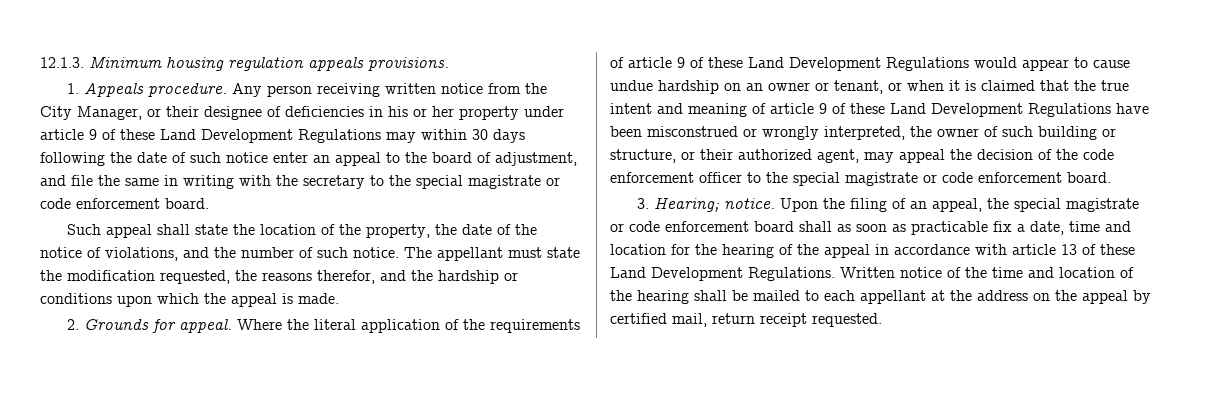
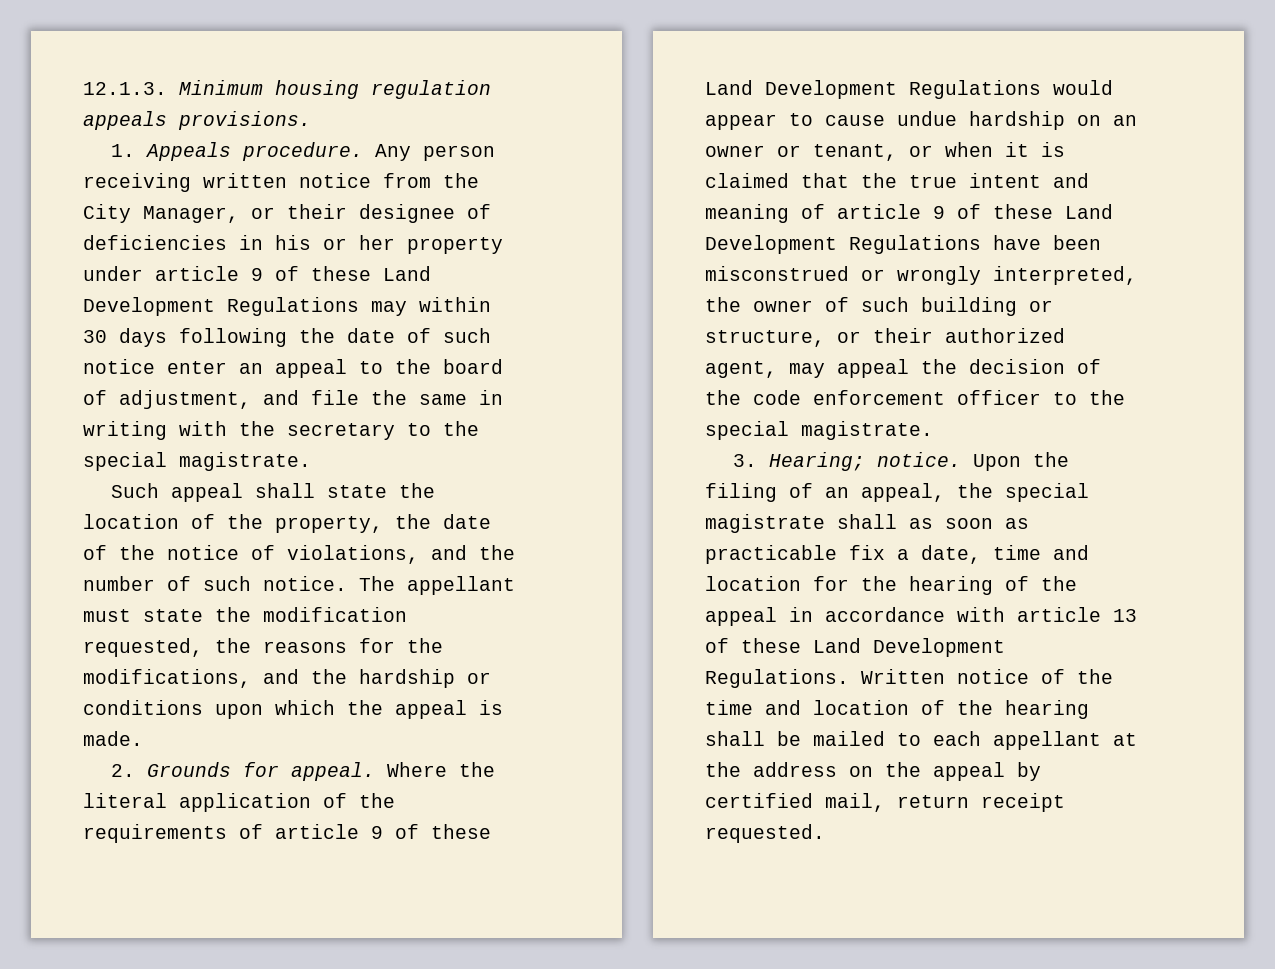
- Any person receiving written notice from the City Manager, or their designee of deficiencies in his or her property under article 9 of these Land Development Regulations may within 30 days following the date of such notice enter an appeal to the board of adjustment, and file the same in writing with the secretary to the special magistrate or code enforcement board.
+ Any person receiving written notice from the City Manager, or their designee of deficiencies in his or her property under article 9 of these Land Development Regulations may within 30 days following the date of such notice enter an appeal to the board of adjustment, and file the same in writing with the secretary to the special magistrate.
- The appellant must state the modification requested, the reasons therefor, and the hardship or conditions upon which the appeal is made.
+ The appellant must state the modification requested, the reasons for the modifications, and the hardship or conditions upon which the appeal is made.
- Where the literal application of the requirements of article 9 of these Land Development Regulations would appear to cause undue hardship on an owner or tenant, or when it is claimed that the true intent and meaning of article 9 of these Land Development Regulations have been misconstrued or wrongly interpreted, the owner of such building or structure, or their authorized agent, may appeal the decision of the code enforcement officer to the special magistrate or code enforcement board.
+ Where the literal application of the requirements of article 9 of these Land Development Regulations would appear to cause undue hardship on an owner or tenant, or when it is claimed that the true intent and meaning of article 9 of these Land Development Regulations have been misconstrued or wrongly interpreted, the owner of such building or structure, or their authorized agent, may appeal the decision of the code enforcement officer to the special magistrate.
- Upon the filing of an appeal, the special magistrate or code enforcement board shall as soon as practicable fix a date, time and location for the hearing of the appeal in accordance with article 13 of these Land Development Regulations.
+ Upon the filing of an appeal, the special magistrate shall as soon as practicable fix a date, time and location for the hearing of the appeal in accordance with article 13 of these Land Development Regulations.

